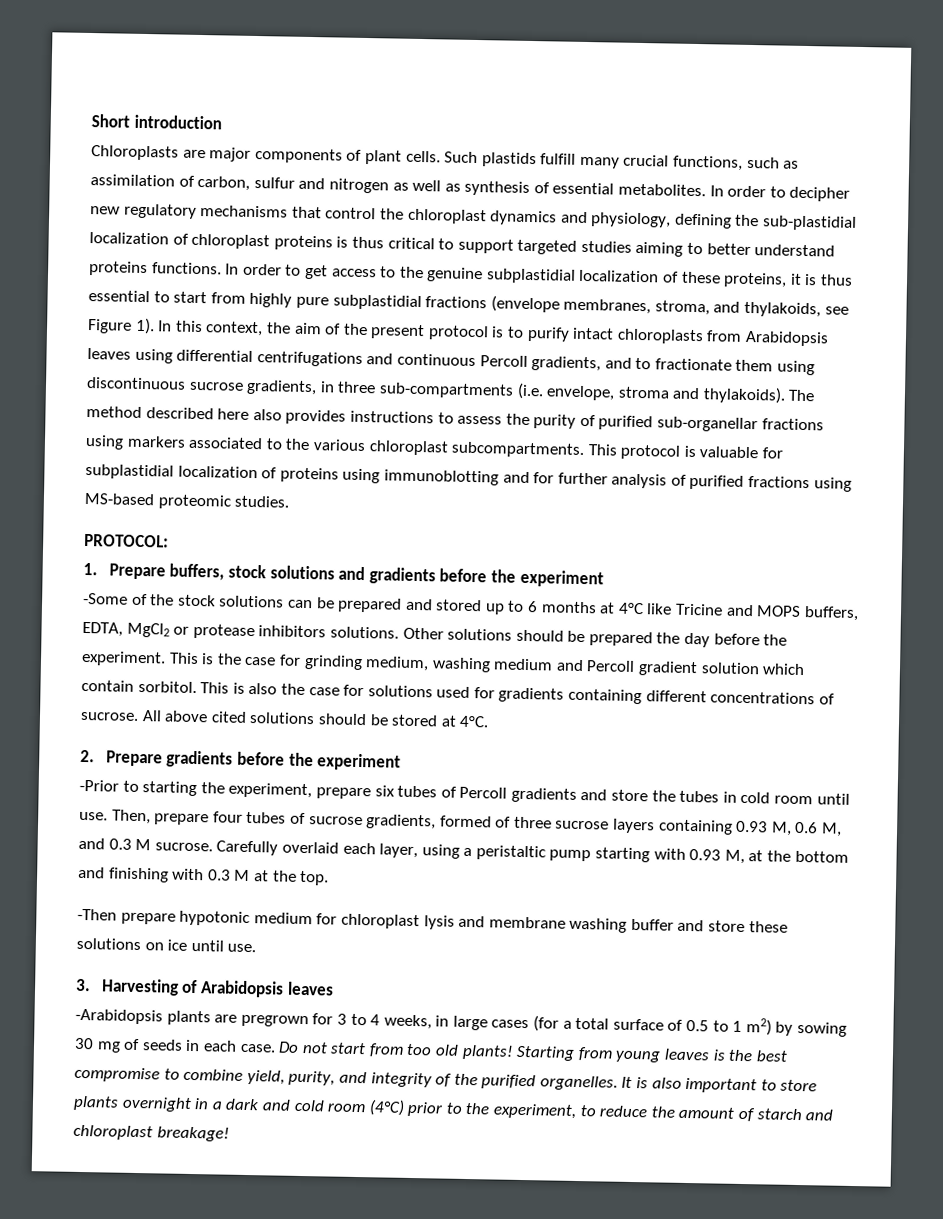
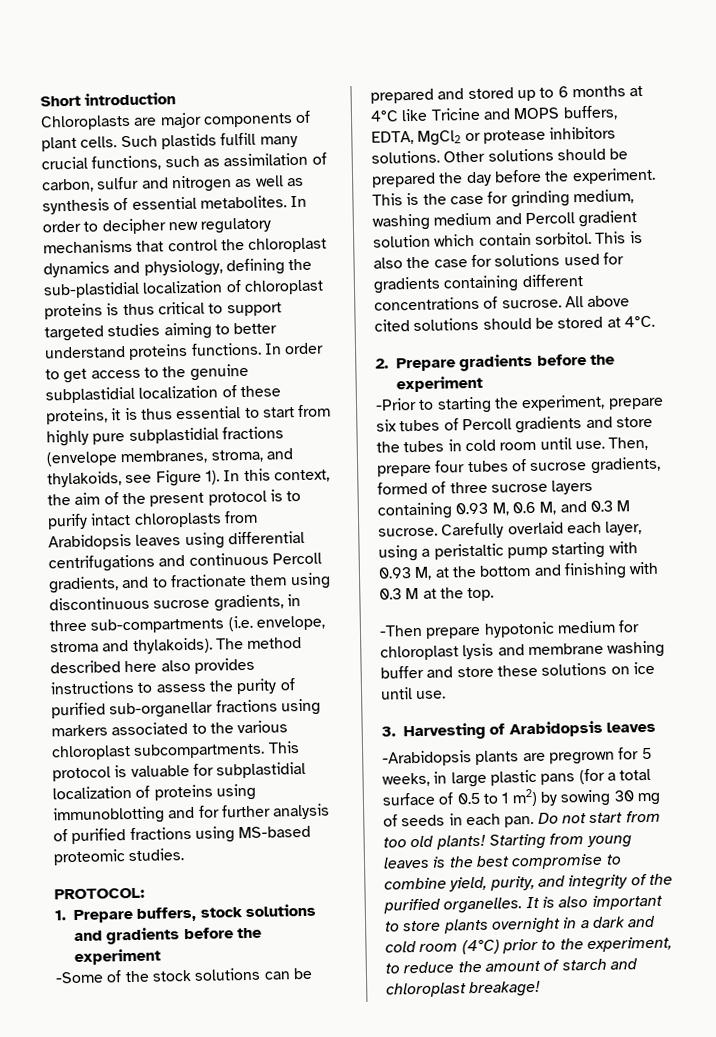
- -Arabidopsis plants are pregrown for 3 to 4 weeks, in large cases (for a total surface of 0.5 to 1 m2) by sowing 30 mg of seeds in each case.
+ -Arabidopsis plants are pregrown for 5 weeks, in large plastic pans (for a total surface of 0.5 to 1 m2) by sowing 30 mg of seeds in each pan.

